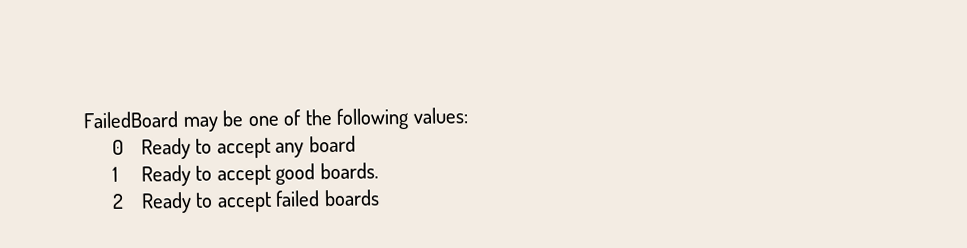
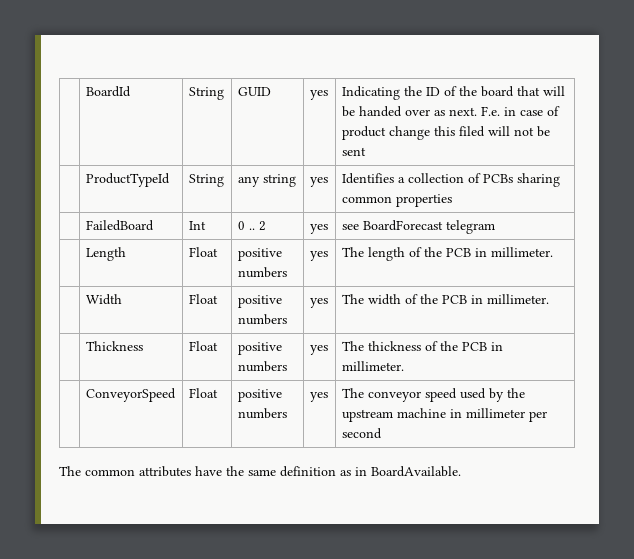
- FailedBoard may be one of the following values:
- 0 Ready to accept any board
- 1 Ready to accept good boards.
- 2 Ready to accept failed boards
+ | BoardId | String | GUID | yes | Indicating the ID of the board that will be handed over as next. F.e. in case of product change this filed will not be sent
+ | ProductTypeId | String | any string | yes | Identifies a collection of PCBs sharing common properties
+ | FailedBoard | Int | 0 .. 2 | yes | see BoardForecast telegram
+ | Length | Float | positive numbers | yes | The length of the PCB in millimeter.
+ | Width | Float | positive numbers | yes | The width of the PCB in millimeter.
+ | Thickness | Float | positive numbers | yes | The thickness of the PCB in millimeter.
+ | ConveyorSpeed | Float | positive numbers | yes | The conveyor speed used by the upstream machine in millimeter per second
+ The common attributes have the same definition as in BoardAvailable.

